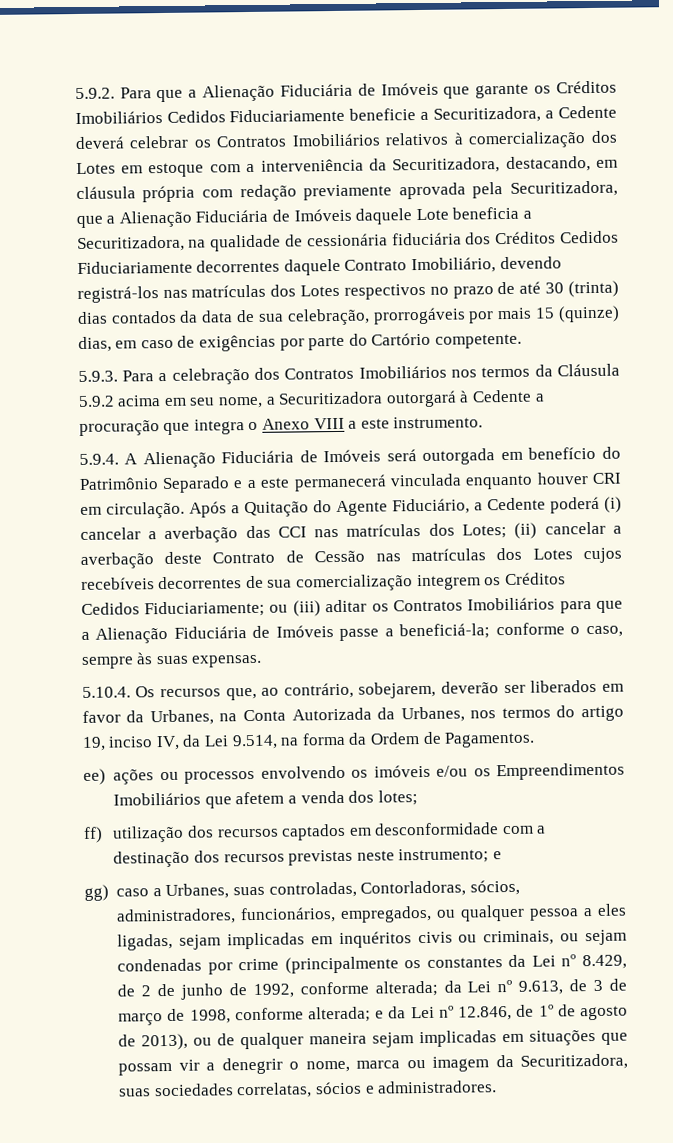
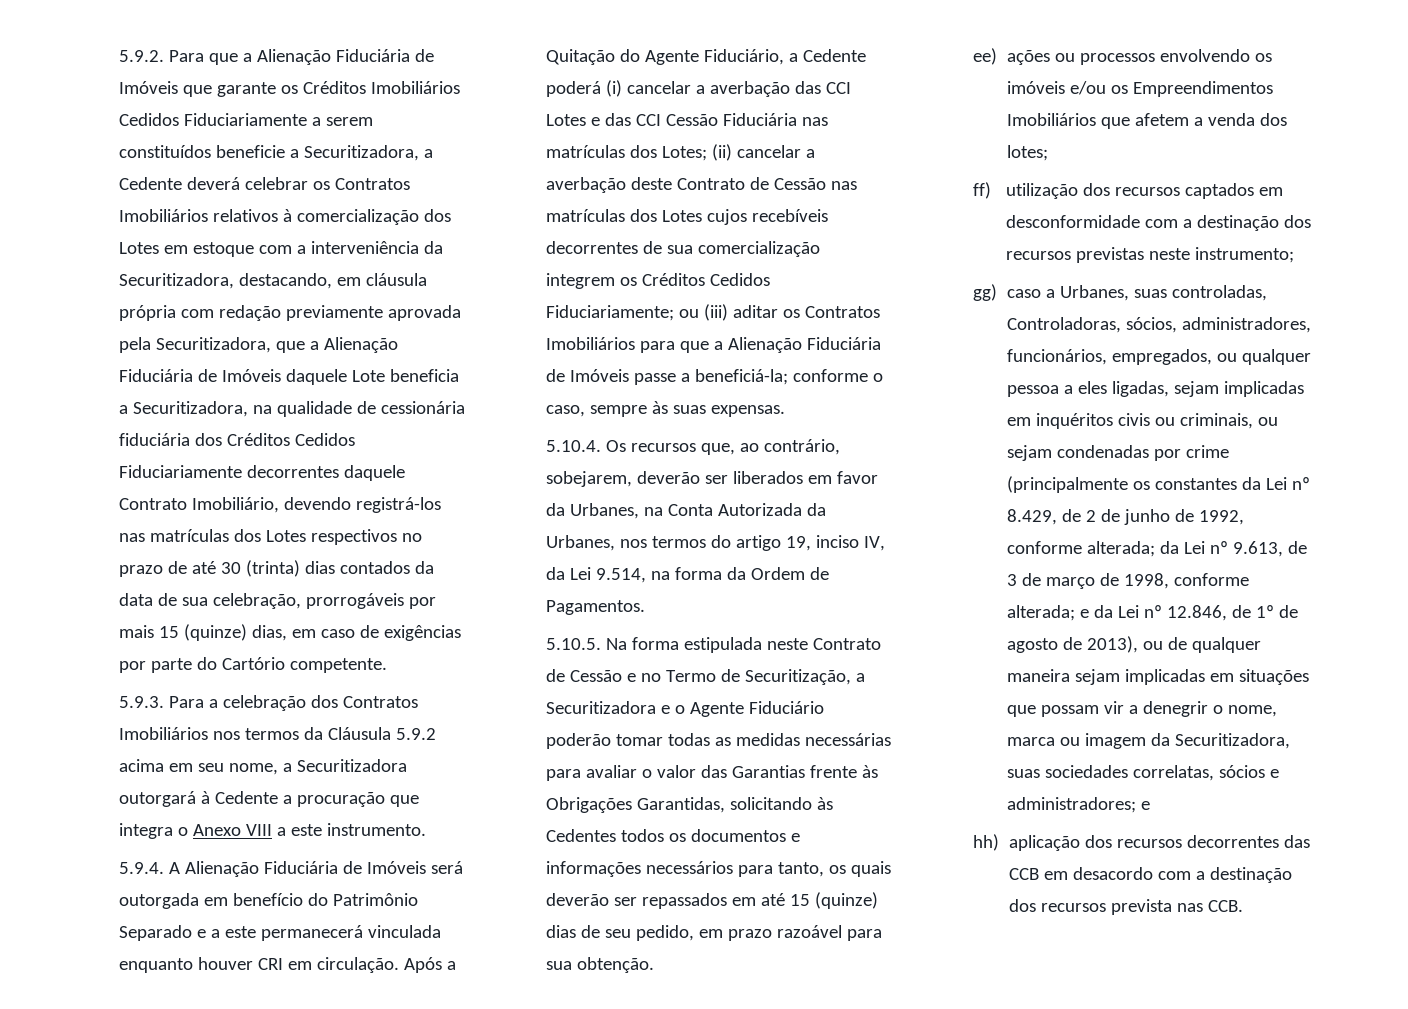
- 5.9.2. Para que a Alienação Fiduciária de Imóveis que garante os Créditos Imobiliários Cedidos Fiduciariamente beneficie a Securitizadora, a Cedente deverá celebrar os Contratos Imobiliários relativos à comercialização dos Lotes em estoque com a interveniência da Securitizadora, destacando, em cláusula própria com redação previamente aprovada pela Securitizadora, que a Alienação Fiduciária de Imóveis daquele Lote beneficia a Securitizadora, na qualidade de cessionária fiduciária dos Créditos Cedidos Fiduciariamente decorrentes daquele Contrato Imobiliário, devendo registrá-los nas matrículas dos Lotes respectivos no prazo de até 30 (trinta) dias contados da data de sua celebração, prorrogáveis por mais 15 (quinze) dias, em caso de exigências por parte do Cartório competente.
+ 5.9.2. Para que a Alienação Fiduciária de Imóveis que garante os Créditos Imobiliários Cedidos Fiduciariamente a serem constituídos beneficie a Securitizadora, a Cedente deverá celebrar os Contratos Imobiliários relativos à comercialização dos Lotes em estoque com a interveniência da Securitizadora, destacando, em cláusula própria com redação previamente aprovada pela Securitizadora, que a Alienação Fiduciária de Imóveis daquele Lote beneficia a Securitizadora, na qualidade de cessionária fiduciária dos Créditos Cedidos Fiduciariamente decorrentes daquele Contrato Imobiliário, devendo registrá-los nas matrículas dos Lotes respectivos no prazo de até 30 (trinta) dias contados da data de sua celebração, prorrogáveis por mais 15 (quinze) dias, em caso de exigências por parte do Cartório competente.
- Após a Quitação do Agente Fiduciário, a Cedente poderá (i) cancelar a averbação das CCI nas matrículas dos Lotes;
+ Após a Quitação do Agente Fiduciário, a Cedente poderá (i) cancelar a averbação das CCI Lotes e das CCI Cessão Fiduciária nas matrículas dos Lotes;
+ 5.10.5. Na forma estipulada neste Contrato de Cessão e no Termo de Securitização, a Securitizadora e o Agente Fiduciário poderão tomar todas as medidas necessárias para avaliar o valor das Garantias frente às Obrigações Garantidas, solicitando às Cedentes todos os documentos e informações necessários para tanto, os quais deverão ser repassados em até 15 (quinze) dias de seu pedido, em prazo razoável para sua obtenção.
- ff) utilização dos recursos captados em desconformidade com a destinação dos recursos previstas neste instrumento; e
+ ff) utilização dos recursos captados em desconformidade com a destinação dos recursos previstas neste instrumento;
- gg) caso a Urbanes, suas controladas, Contorladoras, sócios, administradores, funcionários, empregados, ou qualquer pessoa a eles ligadas, sejam implicadas em inquéritos civis ou criminais, ou sejam condenadas por crime (principalmente os constantes da Lei nº 8.429, de 2 de junho de 1992, conforme alterada;
+ gg) caso a Urbanes, suas controladas, Controladoras, sócios, administradores, funcionários, empregados, ou qualquer pessoa a eles ligadas, sejam implicadas em inquéritos civis ou criminais, ou sejam condenadas por crime (principalmente os constantes da Lei nº 8.429, de 2 de junho de 1992, conforme alterada;
- e da Lei nº 12.846, de 1º de agosto de 2013), ou de qualquer maneira sejam implicadas em situações que possam vir a denegrir o nome, marca ou imagem da Securitizadora, suas sociedades correlatas, sócios e administradores.
+ e da Lei nº 12.846, de 1º de agosto de 2013), ou de qualquer maneira sejam implicadas em situações que possam vir a denegrir o nome, marca ou imagem da Securitizadora, suas sociedades correlatas, sócios e administradores; e
+ hh) aplicação dos recursos decorrentes das CCB em desacordo com a destinação dos recursos prevista nas CCB.

